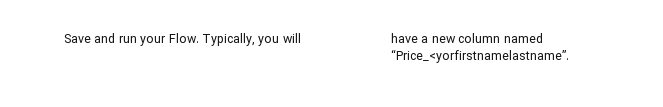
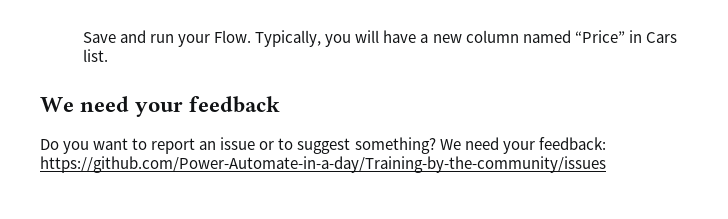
- Typically, you will have a new column named “Price_<yorfirstnamelastname”.
+ Typically, you will have a new column named “Price” in Cars list.
+ We need your feedback
+ Do you want to report an issue or to suggest something? We need your feedback: https://github.com/Power-Automate-in-a-day/Training-by-the-community/issues

